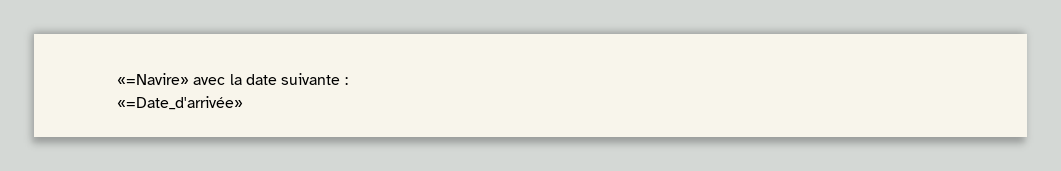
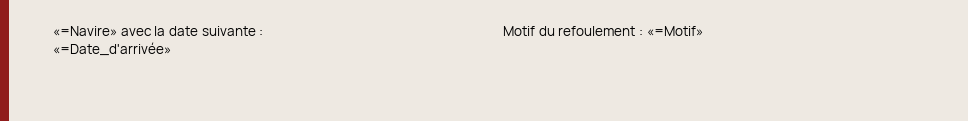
+ Motif du refoulement : «=Motif»

